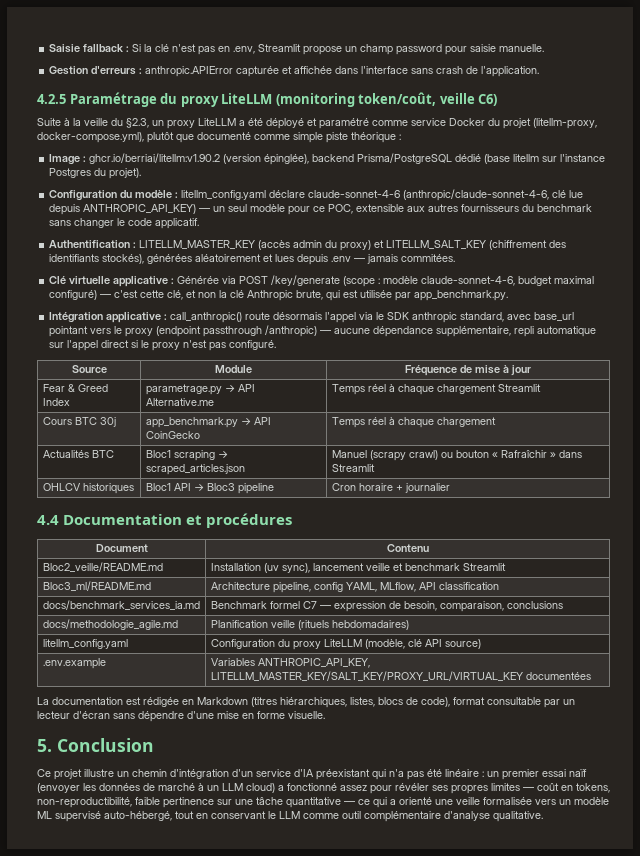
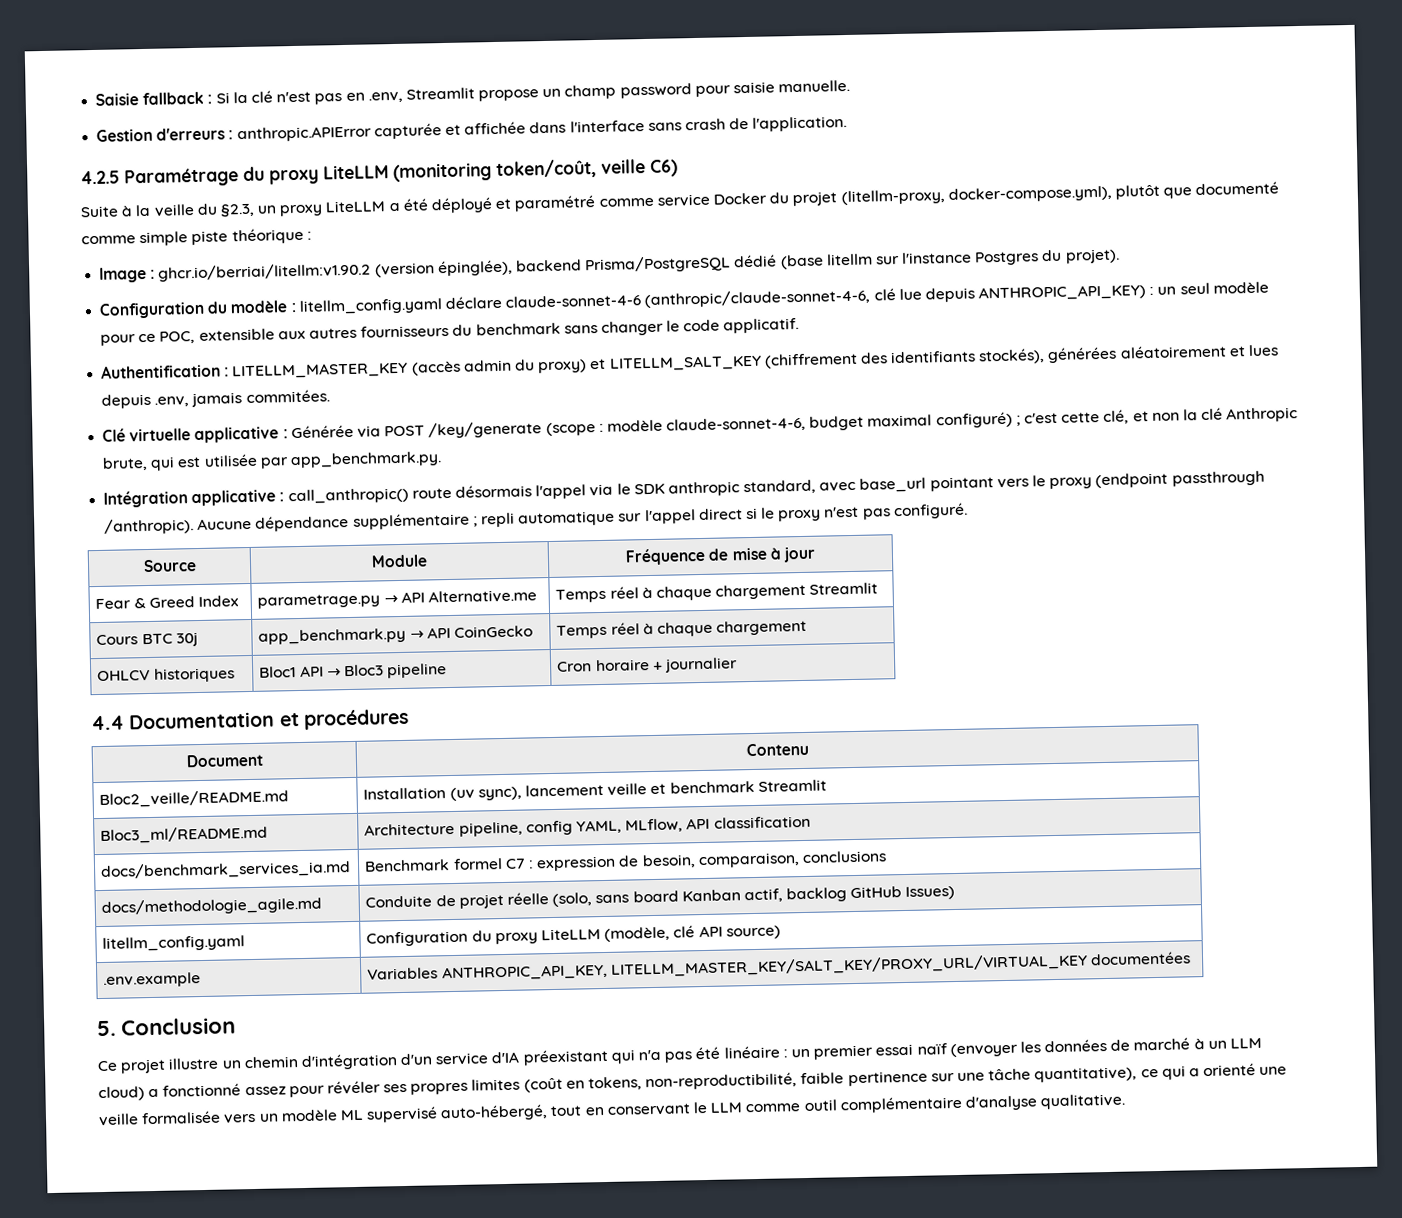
- Configuration du modèle : litellm_config.yaml déclare claude-sonnet-4-6 (anthropic/claude-sonnet-4-6, clé lue depuis ANTHROPIC_API_KEY) — un seul modèle pour ce POC, extensible aux autres fournisseurs du benchmark sans changer le code applicatif.
+ Configuration du modèle : litellm_config.yaml déclare claude-sonnet-4-6 (anthropic/claude-sonnet-4-6, clé lue depuis ANTHROPIC_API_KEY) : un seul modèle pour ce POC, extensible aux autres fournisseurs du benchmark sans changer le code applicatif.
- Authentification : LITELLM_MASTER_KEY (accès admin du proxy) et LITELLM_SALT_KEY (chiffrement des identifiants stockés), générées aléatoirement et lues depuis .env — jamais commitées.
+ Authentification : LITELLM_MASTER_KEY (accès admin du proxy) et LITELLM_SALT_KEY (chiffrement des identifiants stockés), générées aléatoirement et lues depuis .env, jamais commitées.
- Clé virtuelle applicative : Générée via POST /key/generate (scope : modèle claude-sonnet-4-6, budget maximal configuré) — c'est cette clé, et non la clé Anthropic brute, qui est utilisée par app_benchmark.py.
+ Clé virtuelle applicative : Générée via POST /key/generate (scope : modèle claude-sonnet-4-6, budget maximal configuré) ; c'est cette clé, et non la clé Anthropic brute, qui est utilisée par app_benchmark.py.
- Intégration applicative : call_anthropic() route désormais l'appel via le SDK anthropic standard, avec base_url pointant vers le proxy (endpoint passthrough /anthropic) — aucune dépendance supplémentaire, repli automatique sur l'appel direct si le proxy n'est pas configuré.
+ Intégration applicative : call_anthropic() route désormais l'appel via le SDK anthropic standard, avec base_url pointant vers le proxy (endpoint passthrough /anthropic). Aucune dépendance supplémentaire ; repli automatique sur l'appel direct si le proxy n'est pas configuré.
- Actualités BTC | Bloc1 scraping → scraped_articles.json | Manuel (scrapy crawl) ou bouton « Rafraîchir » dans Streamlit
- docs/benchmark_services_ia.md | Benchmark formel C7 — expression de besoin, comparaison, conclusions
+ docs/benchmark_services_ia.md | Benchmark formel C7 : expression de besoin, comparaison, conclusions
- docs/methodologie_agile.md | Planification veille (rituels hebdomadaires)
+ docs/methodologie_agile.md | Conduite de projet réelle (solo, sans board Kanban actif, backlog GitHub Issues)
- La documentation est rédigée en Markdown (titres hiérarchiques, listes, blocs de code), format consultable par un lecteur d'écran sans dépendre d'une mise en forme visuelle.
- un premier essai naïf (envoyer les données de marché à un LLM cloud) a fonctionné assez pour révéler ses propres limites — coût en tokens, non-reproductibilité, faible pertinence sur une tâche quantitative — ce qui a orienté une veille formalisée vers un modèle ML supervisé auto-hébergé, tout en conservant le LLM comme outil complémentaire d'analyse qualitative.
+ un premier essai naïf (envoyer les données de marché à un LLM cloud) a fonctionné assez pour révéler ses propres limites (coût en tokens, non-reproductibilité, faible pertinence sur une tâche quantitative), ce qui a orienté une veille formalisée vers un modèle ML supervisé auto-hébergé, tout en conservant le LLM comme outil complémentaire d'analyse qualitative.

